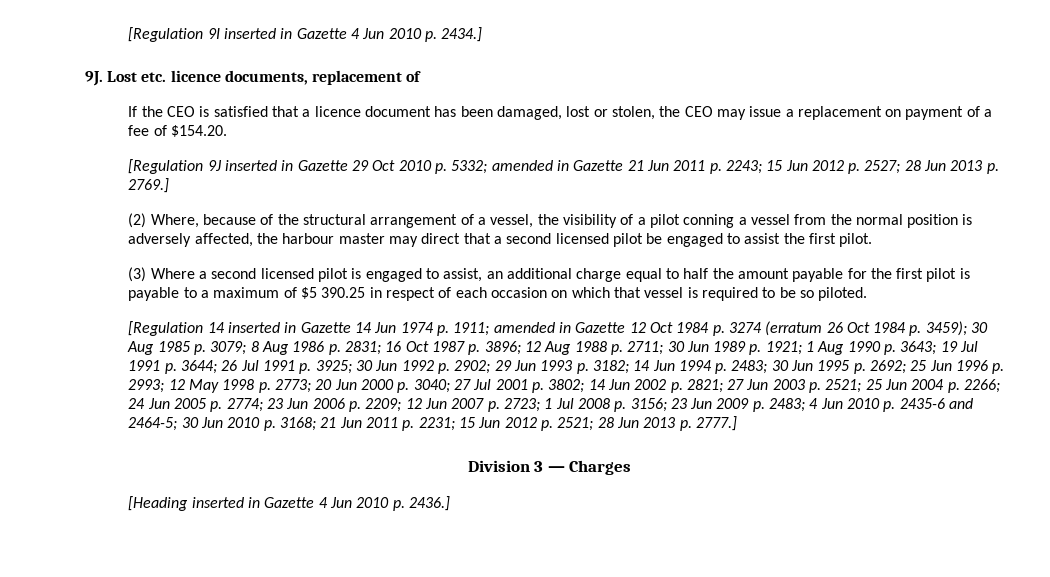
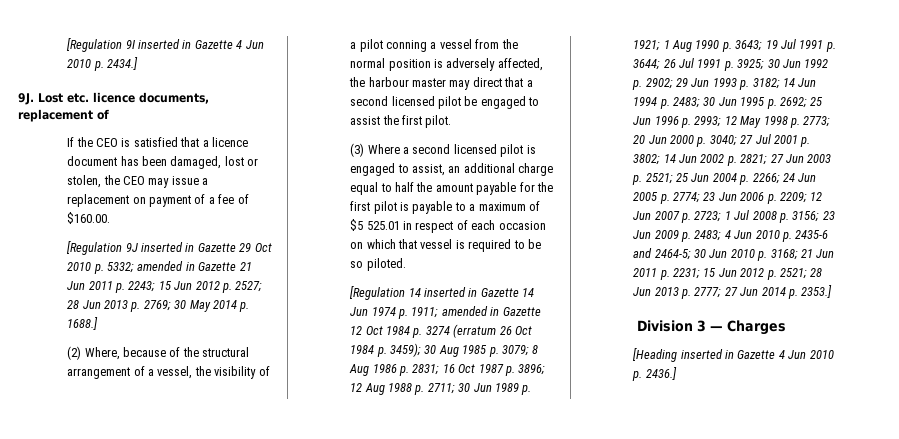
- If the CEO is satisfied that a licence document has been damaged, lost or stolen, the CEO may issue a replacement on payment of a fee of $154.20.
+ If the CEO is satisfied that a licence document has been damaged, lost or stolen, the CEO may issue a replacement on payment of a fee of $160.00.
- [Regulation 9J inserted in Gazette 29 Oct 2010 p. 5332; amended in Gazette 21 Jun 2011 p. 2243; 15 Jun 2012 p. 2527; 28 Jun 2013 p. 2769.]
+ [Regulation 9J inserted in Gazette 29 Oct 2010 p. 5332; amended in Gazette 21 Jun 2011 p. 2243; 15 Jun 2012 p. 2527; 28 Jun 2013 p. 2769; 30 May 2014 p. 1688.]
- (3) Where a second licensed pilot is engaged to assist, an additional charge equal to half the amount payable for the first pilot is payable to a maximum of $5 390.25 in respect of each occasion on which that vessel is required to be so piloted.
+ (3) Where a second licensed pilot is engaged to assist, an additional charge equal to half the amount payable for the first pilot is payable to a maximum of $5 525.01 in respect of each occasion on which that vessel is required to be so piloted.
- 28 Jun 2013 p. 2777.]
+ 28 Jun 2013 p. 2777; 27 Jun 2014 p. 2353.]

